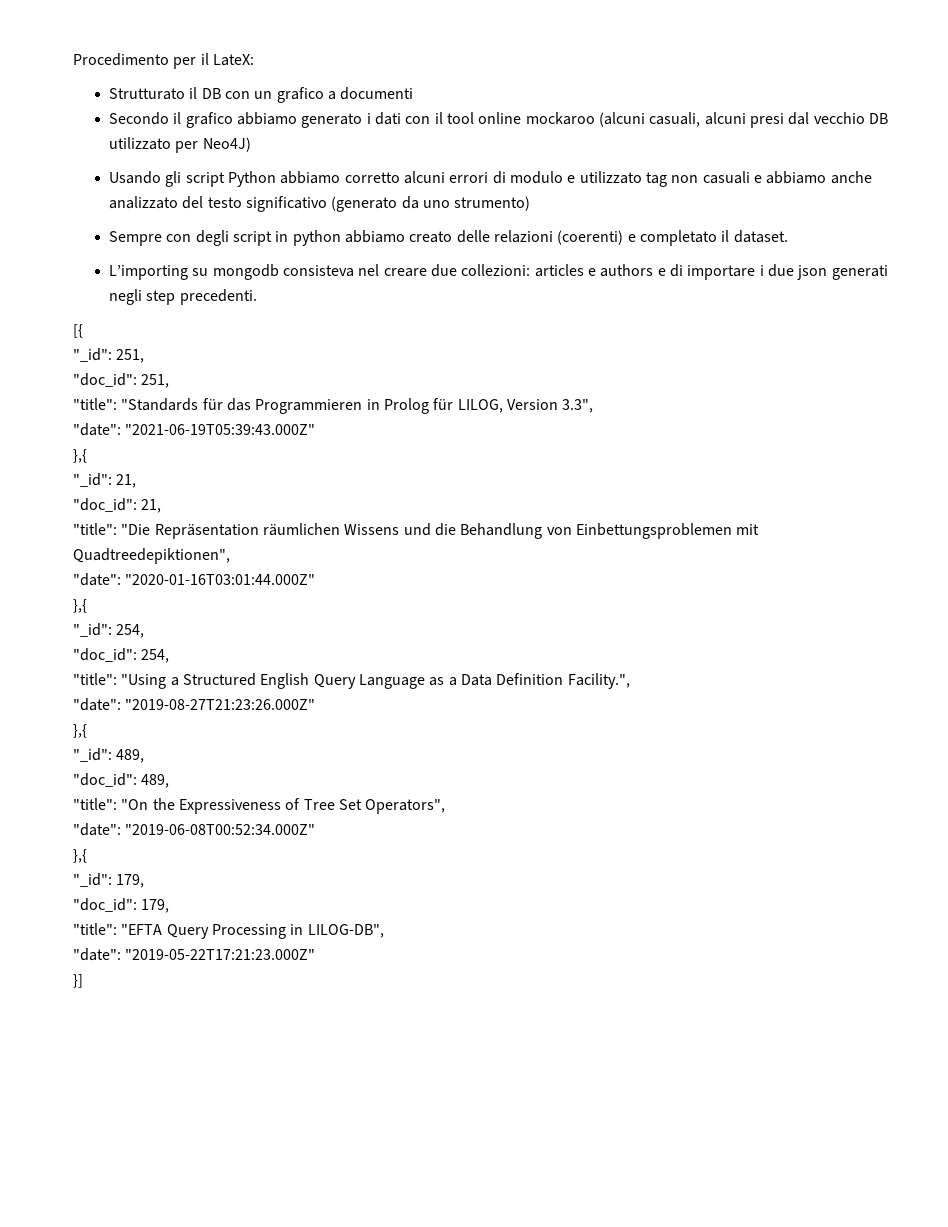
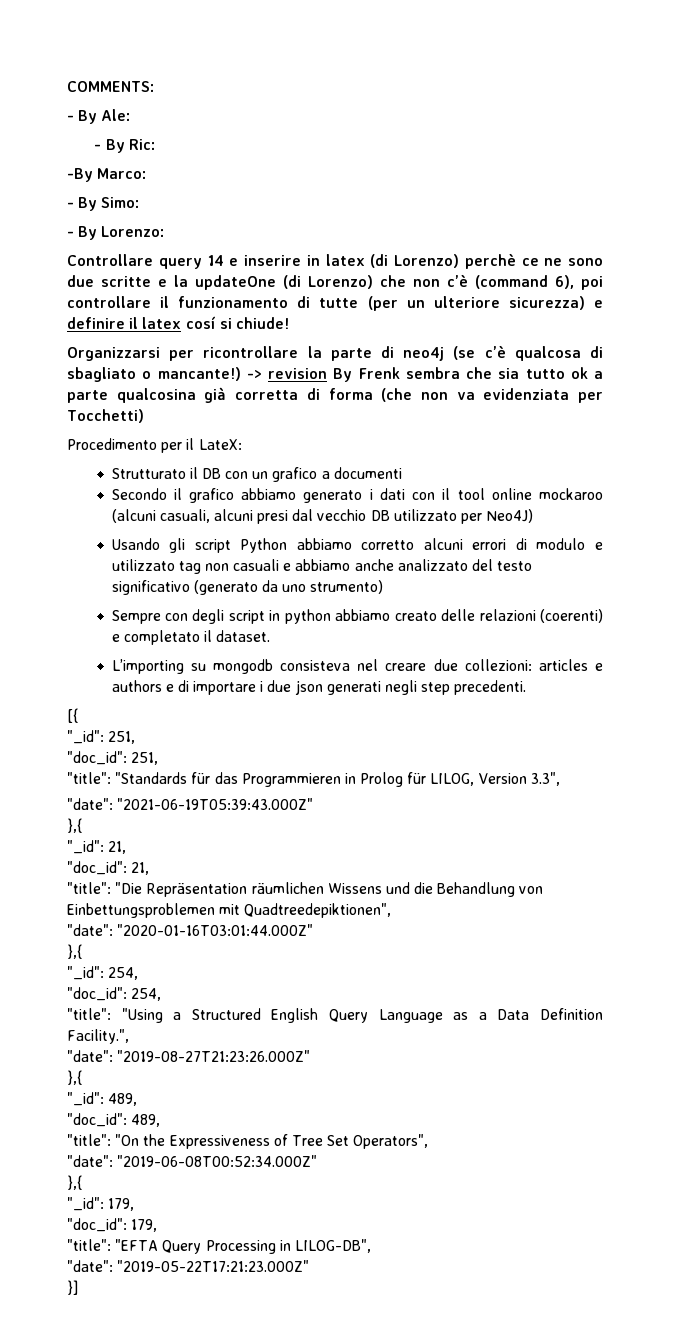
+ COMMENTS:
+ - By Ale:
+ - By Ric:
+ -By Marco:
+ - By Simo:
+ - By Lorenzo:
+ Controllare query 14 e inserire in latex (di Lorenzo) perchè ce ne sono due scritte e la updateOne (di Lorenzo) che non c’è (command 6), poi controllare il funzionamento di tutte (per un ulteriore sicurezza) e definire il latex cosí si chiude!
+ Organizzarsi per ricontrollare la parte di neo4j (se c’è qualcosa di sbagliato o mancante!) -> revision By Frenk sembra che sia tutto ok a parte qualcosina già corretta di forma (che non va evidenziata per Tocchetti)

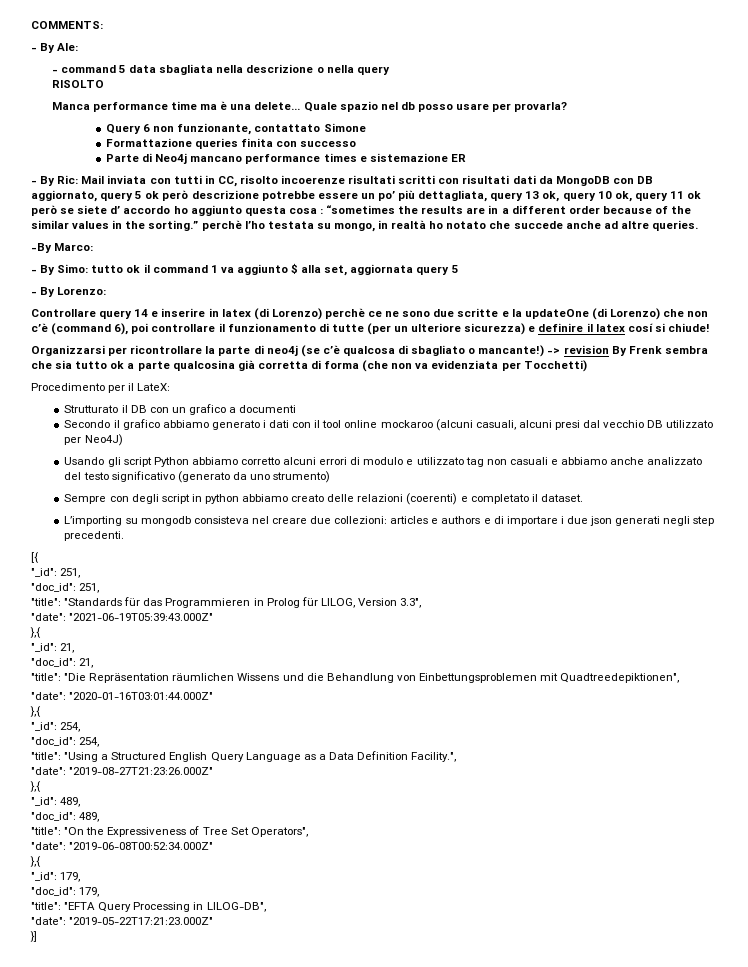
- - By Ric:
+ - command 5 data sbagliata nella descrizione o nella query
+ RISOLTO
+ Manca performance time ma è una delete… Quale spazio nel db posso usare per provarla?
+ Query 6 non funzionante, contattato Simone
+ Formattazione queries finita con successo
+ Parte di Neo4j mancano performance times e sistemazione ER
+ - By Ric: Mail inviata con tutti in CC, risolto incoerenze risultati scritti con risultati dati da MongoDB con DB aggiornato, query 5 ok però descrizione potrebbe essere un po’ più dettagliata, query 13 ok, query 10 ok, query 11 ok però se siete d’ accordo ho aggiunto questa cosa : “sometimes the results are in a different order because of the similar values in the sorting.” perchè l’ho testata su mongo, in realtà ho notato che succede anche ad altre queries.
- - By Simo:
+ - By Simo: tutto ok il command 1 va aggiunto $ alla set, aggiornata query 5

